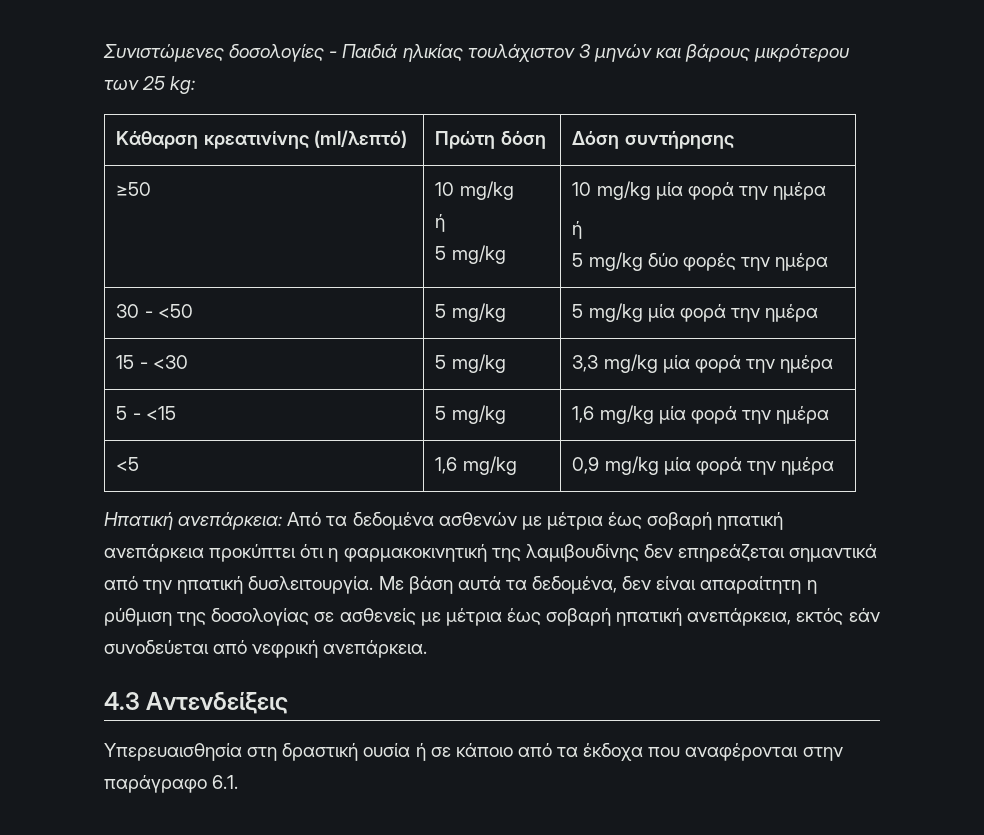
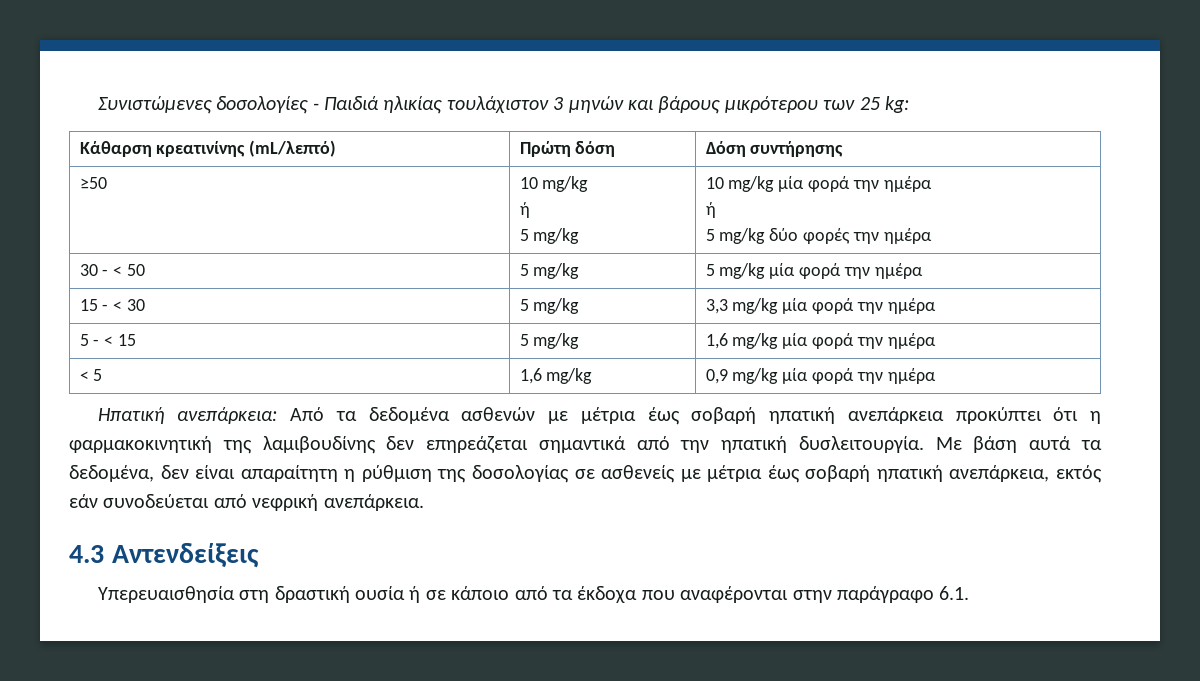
- Κάθαρση κρεατινίνης (ml/λεπτό) | Πρώτη δόση | Δόση συντήρησης
+ Κάθαρση κρεατινίνης (mL/λεπτό) | Πρώτη δόση | Δόση συντήρησης
- 30 - <50 | 5 mg/kg | 5 mg/kg μία φορά την ημέρα
+ 30 - < 50 | 5 mg/kg | 5 mg/kg μία φορά την ημέρα
- 15 - <30 | 5 mg/kg | 3,3 mg/kg μία φορά την ημέρα
+ 15 - < 30 | 5 mg/kg | 3,3 mg/kg μία φορά την ημέρα
- 5 - <15 | 5 mg/kg | 1,6 mg/kg μία φορά την ημέρα
+ 5 - < 15 | 5 mg/kg | 1,6 mg/kg μία φορά την ημέρα
- <5 | 1,6 mg/kg | 0,9 mg/kg μία φορά την ημέρα
+ < 5 | 1,6 mg/kg | 0,9 mg/kg μία φορά την ημέρα

